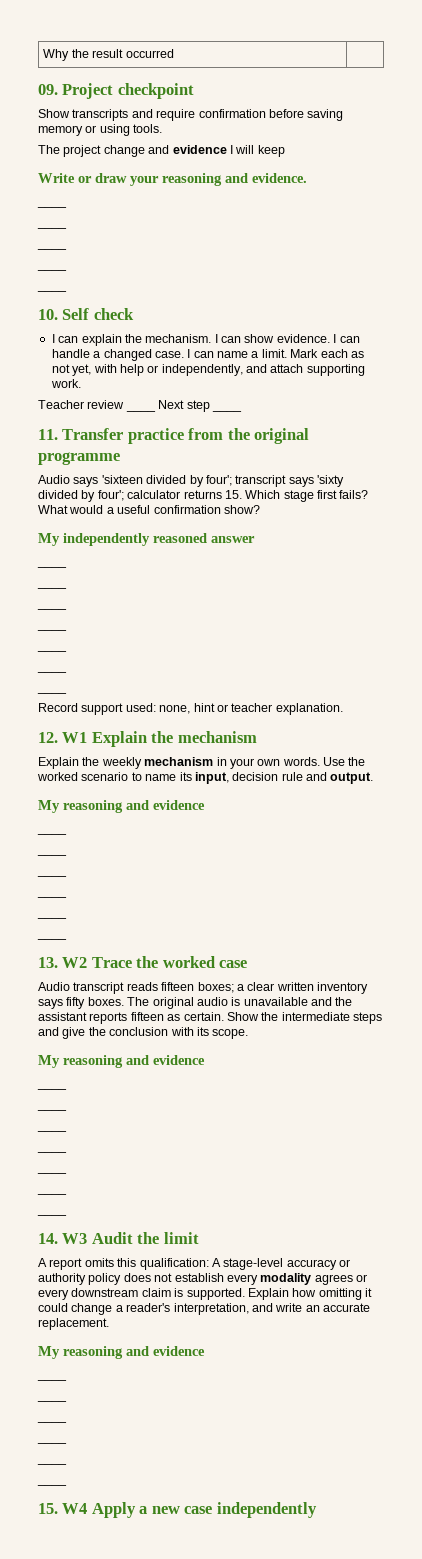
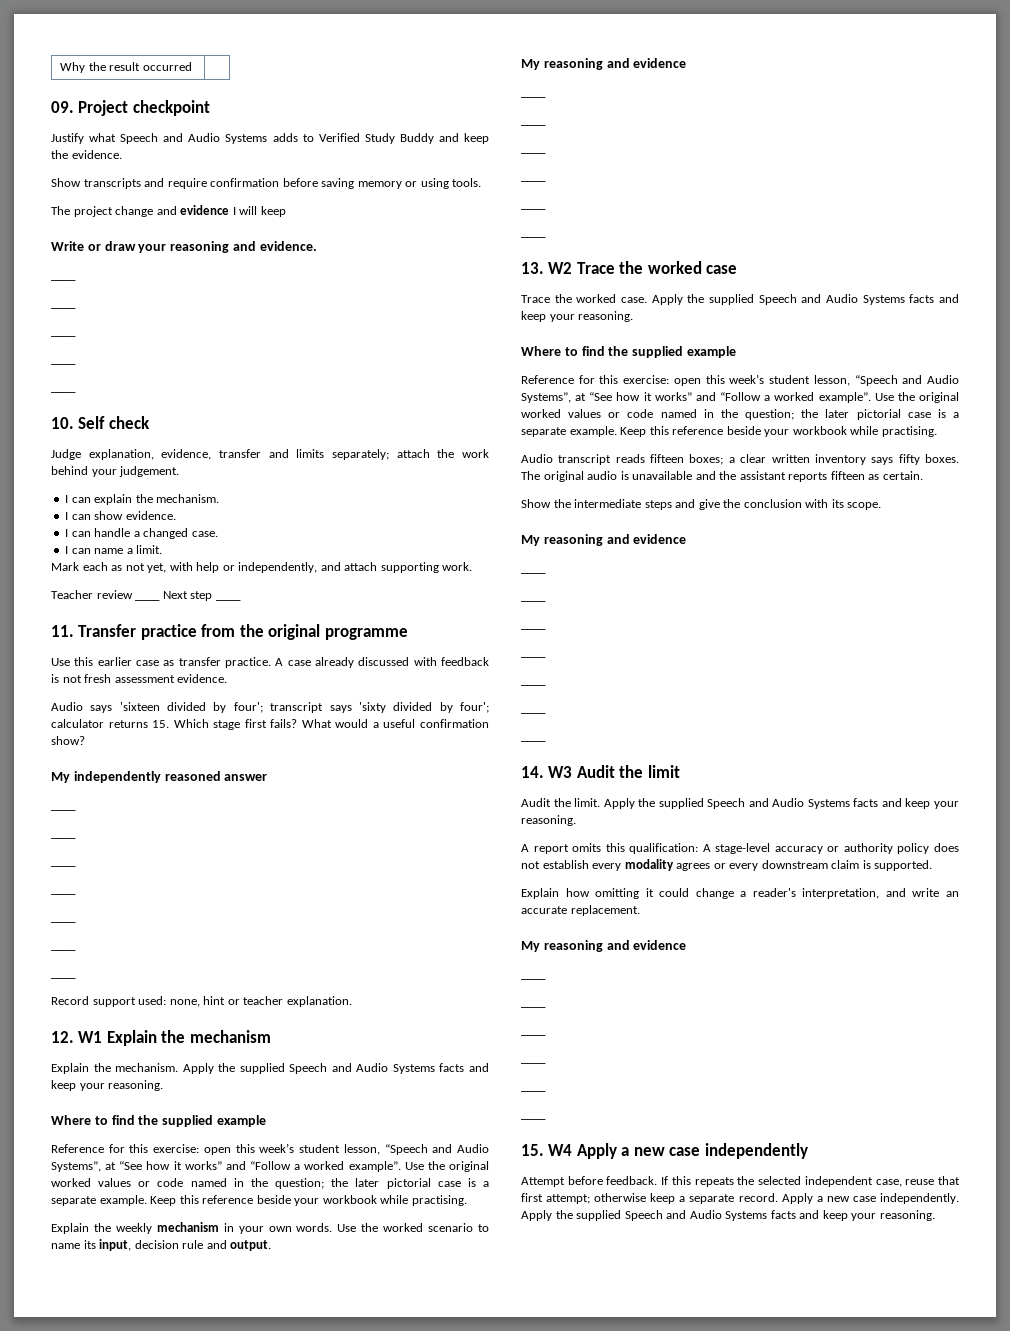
+ Justify what Speech and Audio Systems adds to Verified Study Buddy and keep the evidence.
+ Judge explanation, evidence, transfer and limits separately; attach the work behind your judgement.
- I can explain the mechanism. I can show evidence. I can handle a changed case. I can name a limit. Mark each as not yet, with help or independently, and attach supporting work.
+ I can explain the mechanism.
+ I can show evidence.
+ I can handle a changed case.
+ I can name a limit.
+ Mark each as not yet, with help or independently, and attach supporting work.
+ Use this earlier case as transfer practice. A case already discussed with feedback is not fresh assessment evidence.
+ Explain the mechanism. Apply the supplied Speech and Audio Systems facts and keep your reasoning.
+ Where to find the supplied example
+ Reference for this exercise: open this week’s student lesson, “Speech and Audio Systems”, at “See how it works” and “Follow a worked example”. Use the original worked values or code named in the question; the later pictorial case is a separate example. Keep this reference beside your workbook while practising.
+ Trace the worked case. Apply the supplied Speech and Audio Systems facts and keep your reasoning.
+ Where to find the supplied example
+ Reference for this exercise: open this week’s student lesson, “Speech and Audio Systems”, at “See how it works” and “Follow a worked example”. Use the original worked values or code named in the question; the later pictorial case is a separate example. Keep this reference beside your workbook while practising.
- The original audio is unavailable and the assistant reports fifteen as certain. Show the intermediate steps and give the conclusion with its scope.
+ The original audio is unavailable and the assistant reports fifteen as certain.
+ Show the intermediate steps and give the conclusion with its scope.
+ Audit the limit. Apply the supplied Speech and Audio Systems facts and keep your reasoning.
- A report omits this qualification: A stage-level accuracy or authority policy does not establish every modality agrees or every downstream claim is supported. Explain how omitting it could change a reader's interpretation, and write an accurate replacement.
+ A report omits this qualification: A stage-level accuracy or authority policy does not establish every modality agrees or every downstream claim is supported.
+ Explain how omitting it could change a reader's interpretation, and write an accurate replacement.
+ Attempt before feedback. If this repeats the selected independent case, reuse that first attempt; otherwise keep a separate record. Apply a new case independently. Apply the supplied Speech and Audio Systems facts and keep your reasoning.

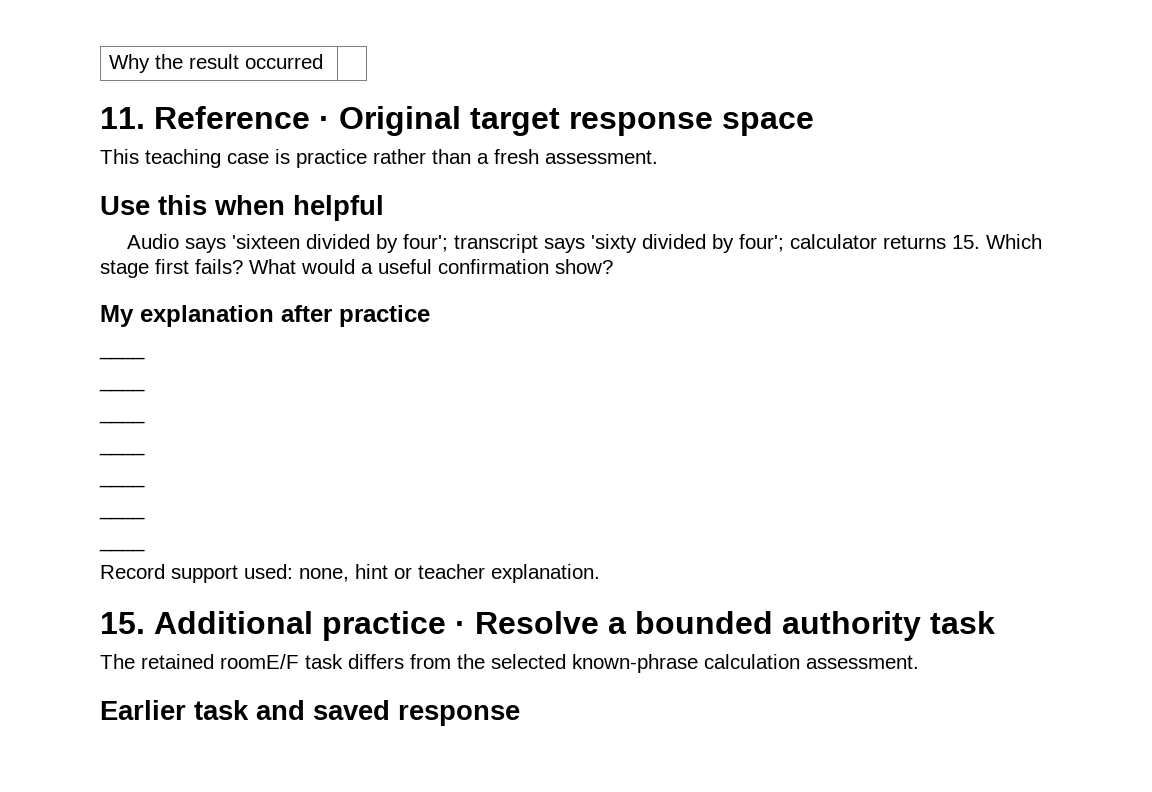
- 09. Project checkpoint
- Justify what Speech and Audio Systems adds to Verified Study Buddy and keep the evidence.
- Show transcripts and require confirmation before saving memory or using tools.
- The project change and evidence I will keep
- Write or draw your reasoning and evidence.
- ____
- ____
- ____
- ____
- ____
- 10. Self check
- Judge explanation, evidence, transfer and limits separately; attach the work behind your judgement.
- I can explain the mechanism.
- I can show evidence.
- I can handle a changed case.
- I can name a limit.
- Mark each as not yet, with help or independently, and attach supporting work.
- Teacher review ____ Next step ____
- 11. Transfer practice from the original programme
- Use this earlier case as transfer practice. A case already discussed with feedback is not fresh assessment evidence.
+ 11. Reference · Original target response space
+ This teaching case is practice rather than a fresh assessment.
+ Use this when helpful
- My independently reasoned answer
+ My explanation after practice
- 12. W1 Explain the mechanism
- Explain the mechanism. Apply the supplied Speech and Audio Systems facts and keep your reasoning.
- Where to find the supplied example
- Reference for this exercise: open this week’s student lesson, “Speech and Audio Systems”, at “See how it works” and “Follow a worked example”. Use the original worked values or code named in the question; the later pictorial case is a separate example. Keep this reference beside your workbook while practising.
- Explain the weekly mechanism in your own words. Use the worked scenario to name its input, decision rule and output.
- My reasoning and evidence
- ____
- ____
- ____
- ____
- ____
- ____
- 13. W2 Trace the worked case
- Trace the worked case. Apply the supplied Speech and Audio Systems facts and keep your reasoning.
- Where to find the supplied example
- Reference for this exercise: open this week’s student lesson, “Speech and Audio Systems”, at “See how it works” and “Follow a worked example”. Use the original worked values or code named in the question; the later pictorial case is a separate example. Keep this reference beside your workbook while practising.
- Audio transcript reads fifteen boxes; a clear written inventory says fifty boxes. The original audio is unavailable and the assistant reports fifteen as certain.
- Show the intermediate steps and give the conclusion with its scope.
- My reasoning and evidence
- ____
- ____
- ____
- ____
- ____
- ____
- ____
- 14. W3 Audit the limit
- Audit the limit. Apply the supplied Speech and Audio Systems facts and keep your reasoning.
- A report omits this qualification: A stage-level accuracy or authority policy does not establish every modality agrees or every downstream claim is supported.
- Explain how omitting it could change a reader's interpretation, and write an accurate replacement.
- My reasoning and evidence
- ____
- ____
- ____
- ____
- ____
- ____
- 15. W4 Apply a new case independently
- Attempt before feedback. If this repeats the selected independent case, reuse that first attempt; otherwise keep a separate record. Apply a new case independently. Apply the supplied Speech and Audio Systems facts and keep your reasoning.
+ 15. Additional practice · Resolve a bounded authority task
+ The retained roomE/F task differs from the selected known-phrase calculation assessment.
+ Earlier task and saved response

